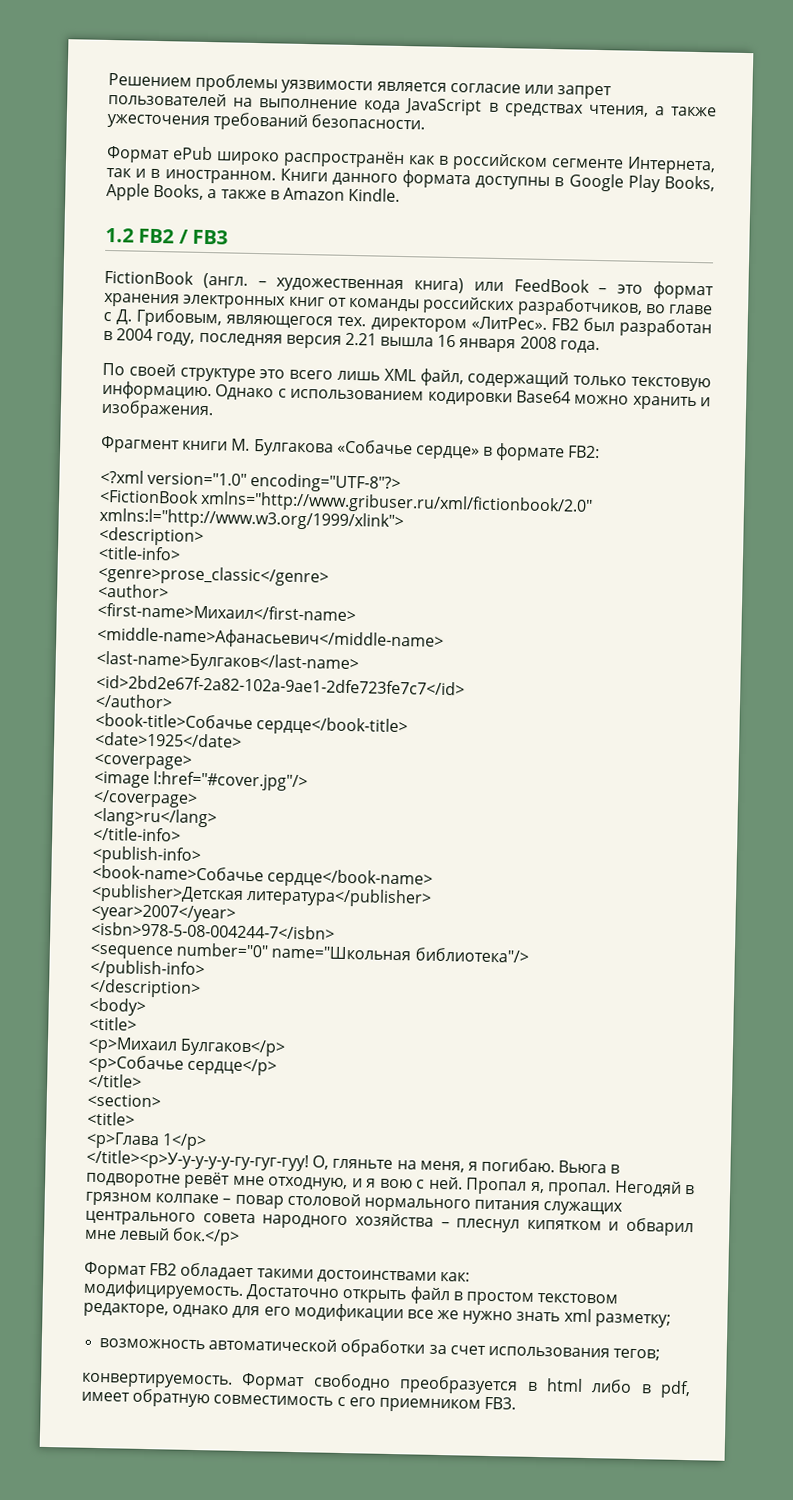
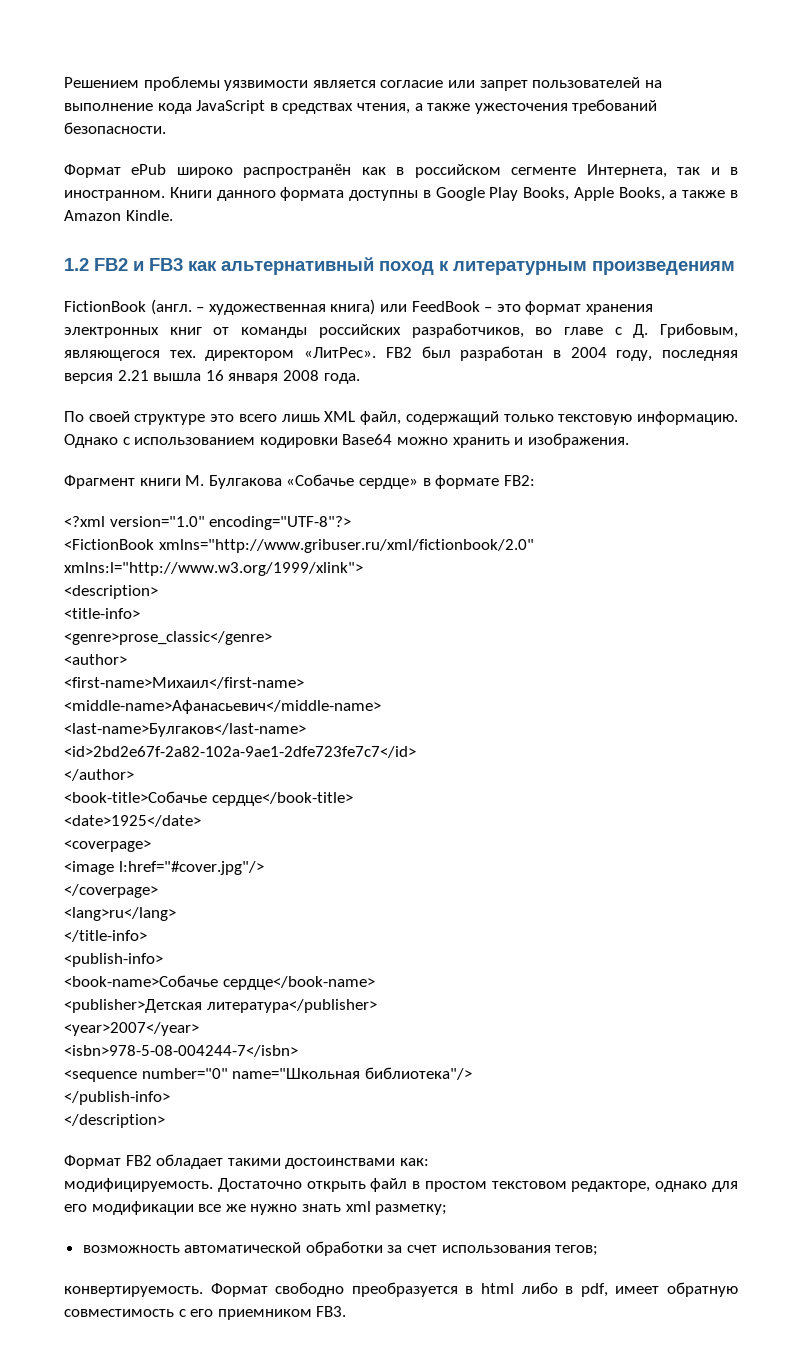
- 1.2 FB2 / FB3
+ 1.2 FB2 и FB3 как альтернативный поход к литературным произведениям
- <body>
- <title>
- <p>Михаил Булгаков</p>
- <p>Собачье сердце</p>
- </title>
- <section>
- <title>
- <p>Глава 1</p>
- </title><p>У-у-у-у-у-гу-гуг-гуу! О, гляньте на меня, я погибаю. Вьюга в подворотне ревёт мне отходную, и я вою с ней. Пропал я, пропал. Негодяй в грязном колпаке – повар столовой нормального питания служащих центрального совета народного хозяйства – плеснул кипятком и обварил мне левый бок.</p>

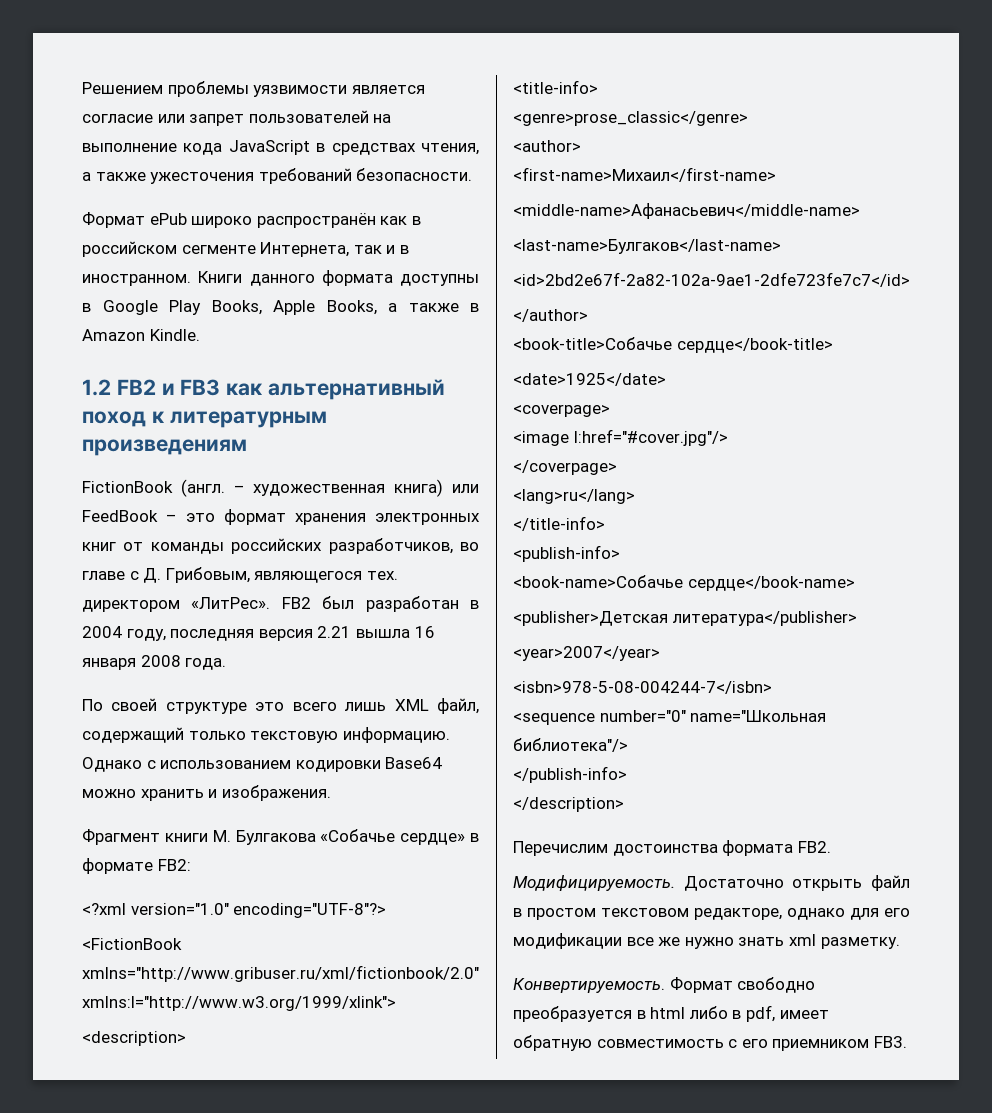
- Формат FB2 обладает такими достоинствами как:
- модифицируемость.
+ Перечислим достоинства формата FB2.
+ Модифицируемость.
- Достаточно открыть файл в простом текстовом редакторе, однако для его модификации все же нужно знать xml разметку;
- возможность автоматической обработки за счет использования тегов;
- конвертируемость.
+ Достаточно открыть файл в простом текстовом редакторе, однако для его модификации все же нужно знать xml разметку.
+ Конвертируемость.

